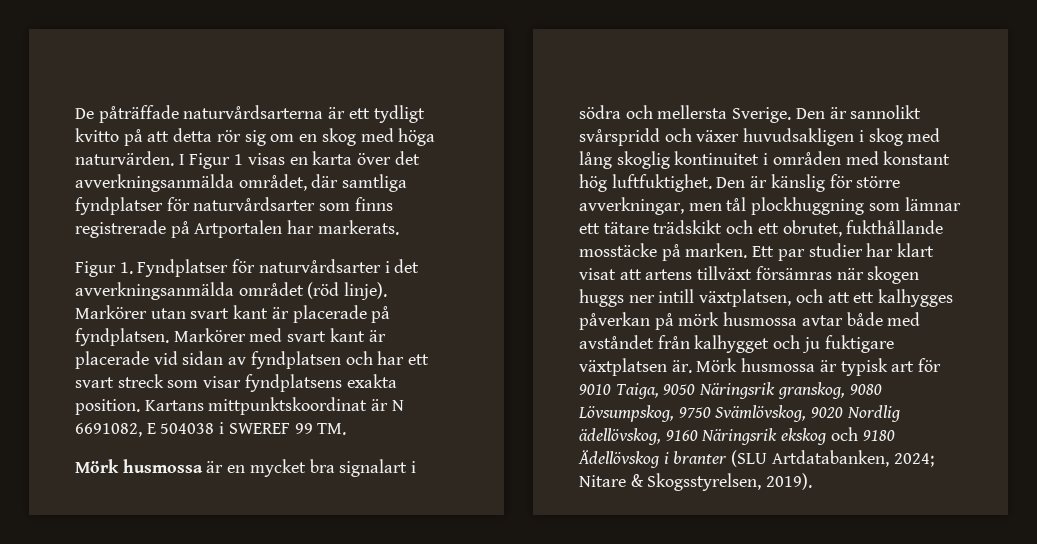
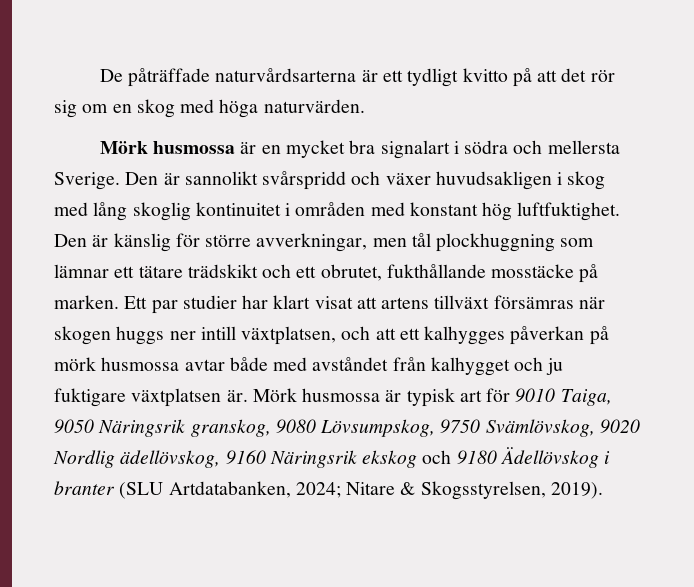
- De påträffade naturvårdsarterna är ett tydligt kvitto på att detta rör sig om en skog med höga naturvärden. I Figur 1 visas en karta över det avverkningsanmälda området, där samtliga fyndplatser för naturvårdsarter som finns registrerade på Artportalen har markerats.
- Figur 1. Fyndplatser för naturvårdsarter i det avverkningsanmälda området (röd linje). Markörer utan svart kant är placerade på fyndplatsen. Markörer med svart kant är placerade vid sidan av fyndplatsen och har ett svart streck som visar fyndplatsens exakta position. Kartans mittpunktskoordinat är N 6691082, E 504038 i SWEREF 99 TM.
+ De påträffade naturvårdsarterna är ett tydligt kvitto på att det rör sig om en skog med höga naturvärden.

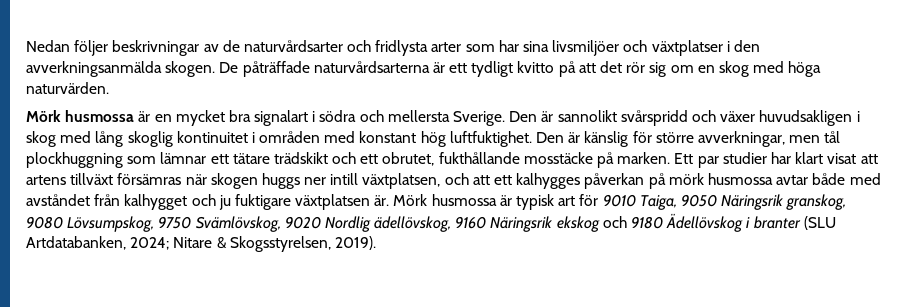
+ Nedan följer beskrivningar av de naturvårdsarter och fridlysta arter som har sina livsmiljöer och växtplatser i den avverkningsanmälda skogen.

